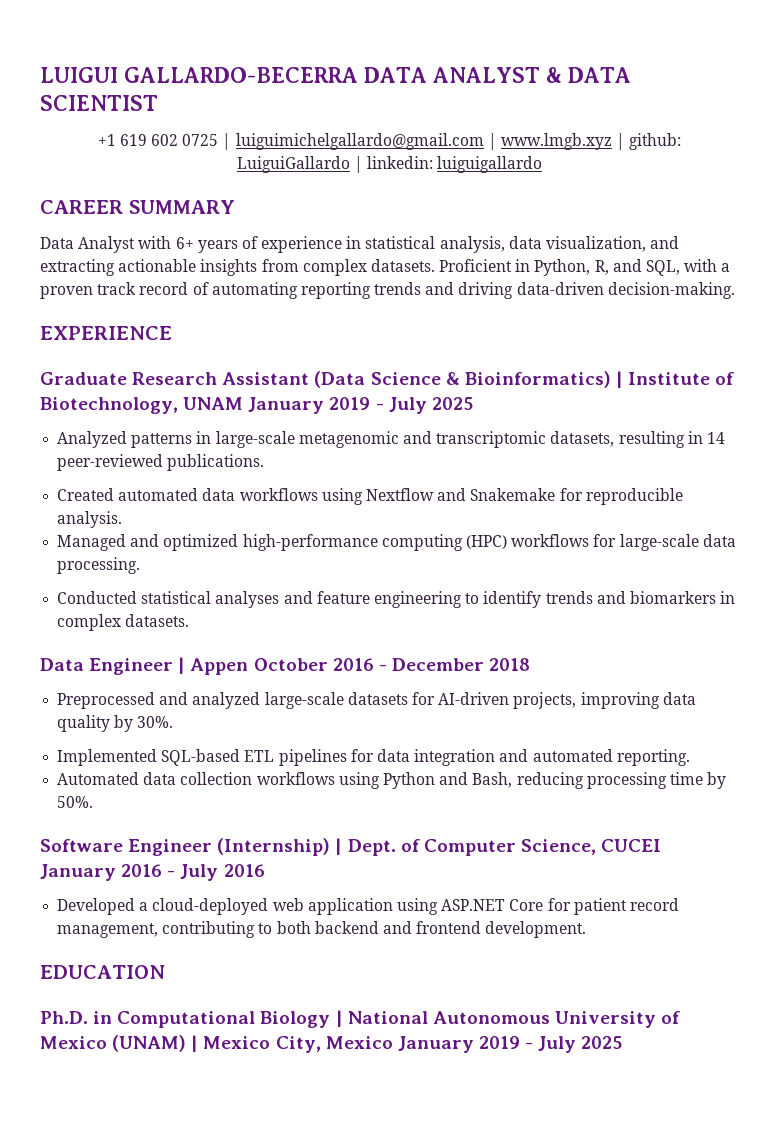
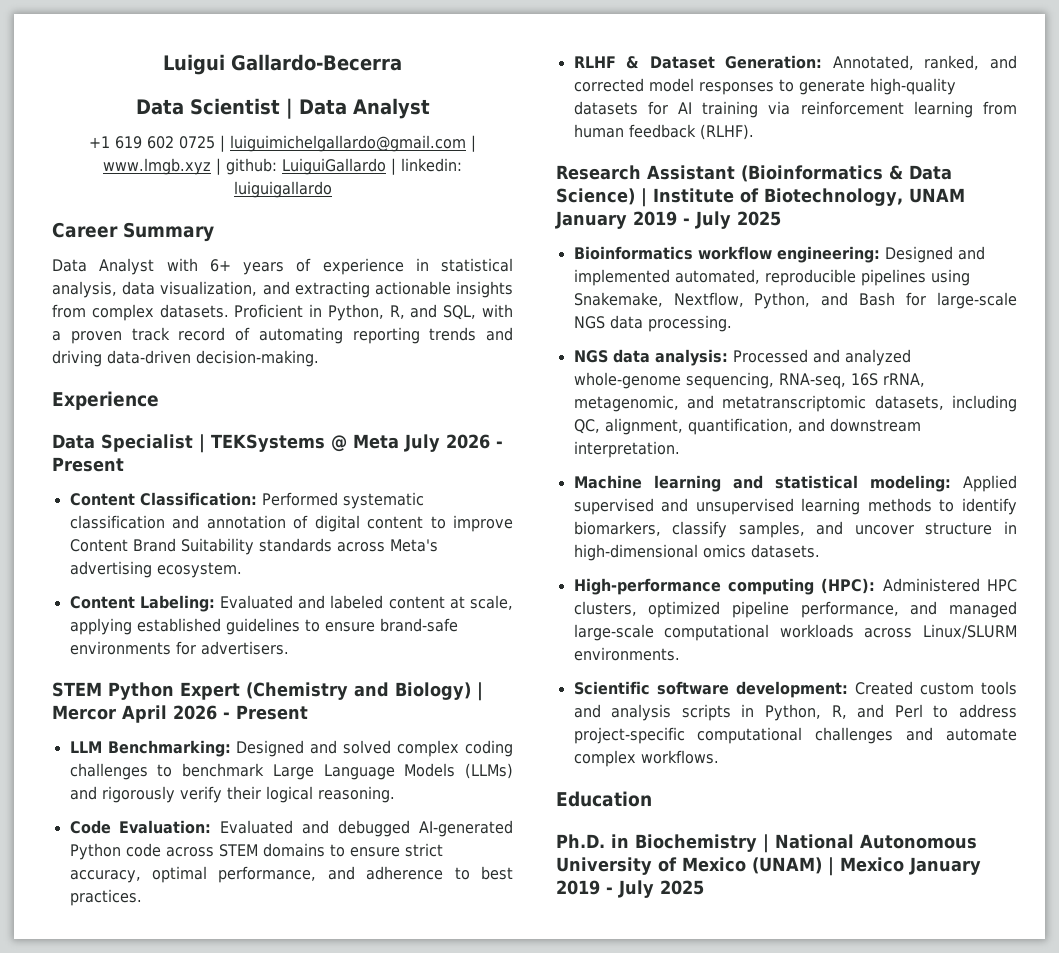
- LUIGUI GALLARDO-BECERRA DATA ANALYST & DATA SCIENTIST
+ Luigui Gallardo-Becerra
+ Data Scientist | Data Analyst
- CAREER SUMMARY
+ Career Summary
- EXPERIENCE
- Graduate Research Assistant (Data Science & Bioinformatics) | Institute of Biotechnology, UNAM January 2019 - July 2025
+ Experience
+ Data Specialist | TEKSystems @ Meta July 2026 - Present
+ Content Classification: Performed systematic classification and annotation of digital content to improve Content Brand Suitability standards across Meta's advertising ecosystem.
+ Content Labeling: Evaluated and labeled content at scale, applying established guidelines to ensure brand-safe environments for advertisers.
+ STEM Python Expert (Chemistry and Biology) | Mercor April 2026 - Present
+ LLM Benchmarking: Designed and solved complex coding challenges to benchmark Large Language Models (LLMs) and rigorously verify their logical reasoning.
+ Code Evaluation: Evaluated and debugged AI-generated Python code across STEM domains to ensure strict accuracy, optimal performance, and adherence to best practices.
+ RLHF & Dataset Generation: Annotated, ranked, and corrected model responses to generate high-quality datasets for AI training via reinforcement learning from human feedback (RLHF).
+ Research Assistant (Bioinformatics & Data Science) | Institute of Biotechnology, UNAM January 2019 - July 2025
- Analyzed patterns in large-scale metagenomic and transcriptomic datasets, resulting in 14 peer-reviewed publications.
- Created automated data workflows using Nextflow and Snakemake for reproducible analysis.
- Managed and optimized high-performance computing (HPC) workflows for large-scale data processing.
+ Bioinformatics workflow engineering: Designed and implemented automated, reproducible pipelines using Snakemake, Nextflow, Python, and Bash for large-scale NGS data processing.
- Conducted statistical analyses and feature engineering to identify trends and biomarkers in complex datasets.
- Data Engineer | Appen October 2016 - December 2018
- Preprocessed and analyzed large-scale datasets for AI-driven projects, improving data quality by 30%.
- Implemented SQL-based ETL pipelines for data integration and automated reporting.
- Automated data collection workflows using Python and Bash, reducing processing time by 50%.
- Software Engineer (Internship) | Dept. of Computer Science, CUCEI January 2016 - July 2016
- Developed a cloud-deployed web application using ASP.NET Core for patient record management, contributing to both backend and frontend development.
- EDUCATION
+ NGS data analysis: Processed and analyzed whole-genome sequencing, RNA-seq, 16S rRNA, metagenomic, and metatranscriptomic datasets, including QC, alignment, quantification, and downstream interpretation.
+ Machine learning and statistical modeling: Applied supervised and unsupervised learning methods to identify biomarkers, classify samples, and uncover structure in high-dimensional omics datasets.
+ High-performance computing (HPC): Administered HPC clusters, optimized pipeline performance, and managed large-scale computational workloads across Linux/SLURM environments.
+ Scientific software development: Created custom tools and analysis scripts in Python, R, and Perl to address project-specific computational challenges and automate complex workflows.
+ Education
- Ph.D. in Computational Biology | National Autonomous University of Mexico (UNAM) | Mexico City, Mexico January 2019 - July 2025
+ Ph.D. in Biochemistry | National Autonomous University of Mexico (UNAM) | Mexico January 2019 - July 2025

